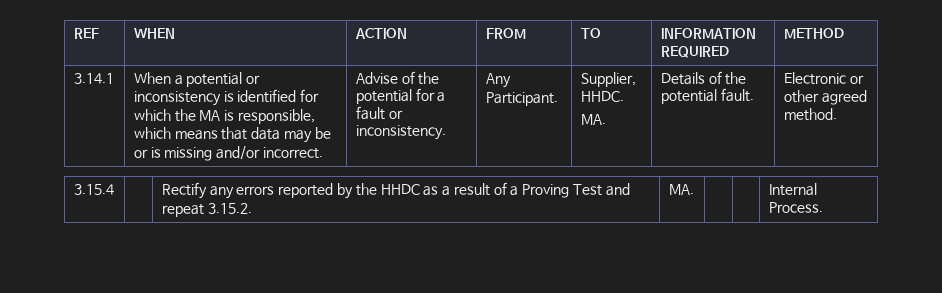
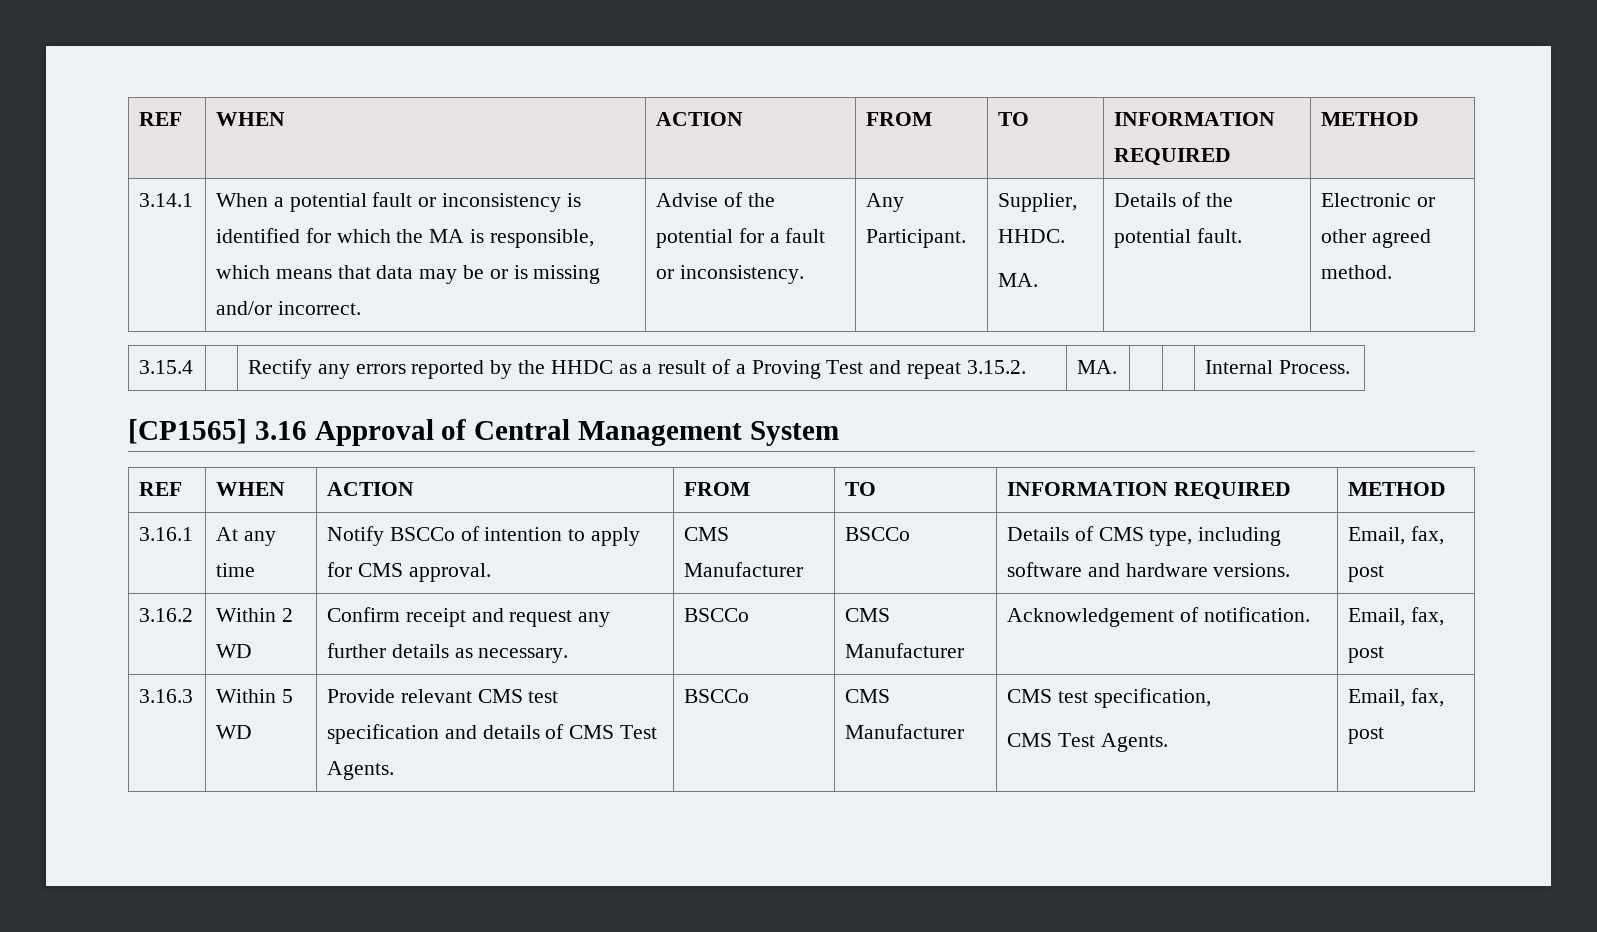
- When a potential or inconsistency is identified for which the MA is responsible, which means that data may be or is missing and/or incorrect.
+ When a potential fault or inconsistency is identified for which the MA is responsible, which means that data may be or is missing and/or incorrect.
+ [CP1565] 3.16 Approval of Central Management System
+ REF | WHEN | ACTION | FROM | TO | INFORMATION REQUIRED | METHOD
+ 3.16.1 | At any time | Notify BSCCo of intention to apply for CMS approval. | CMS Manufacturer | BSCCo | Details of CMS type, including software and hardware versions. | Email, fax, post
+ 3.16.2 | Within 2 WD | Confirm receipt and request any further details as necessary. | BSCCo | CMS Manufacturer | Acknowledgement of notification. | Email, fax, post
+ 3.16.3 | Within 5 WD | Provide relevant CMS test specification and details of CMS Test Agents. | BSCCo | CMS Manufacturer | CMS test specification,
+ CMS Test Agents. | Email, fax, post

